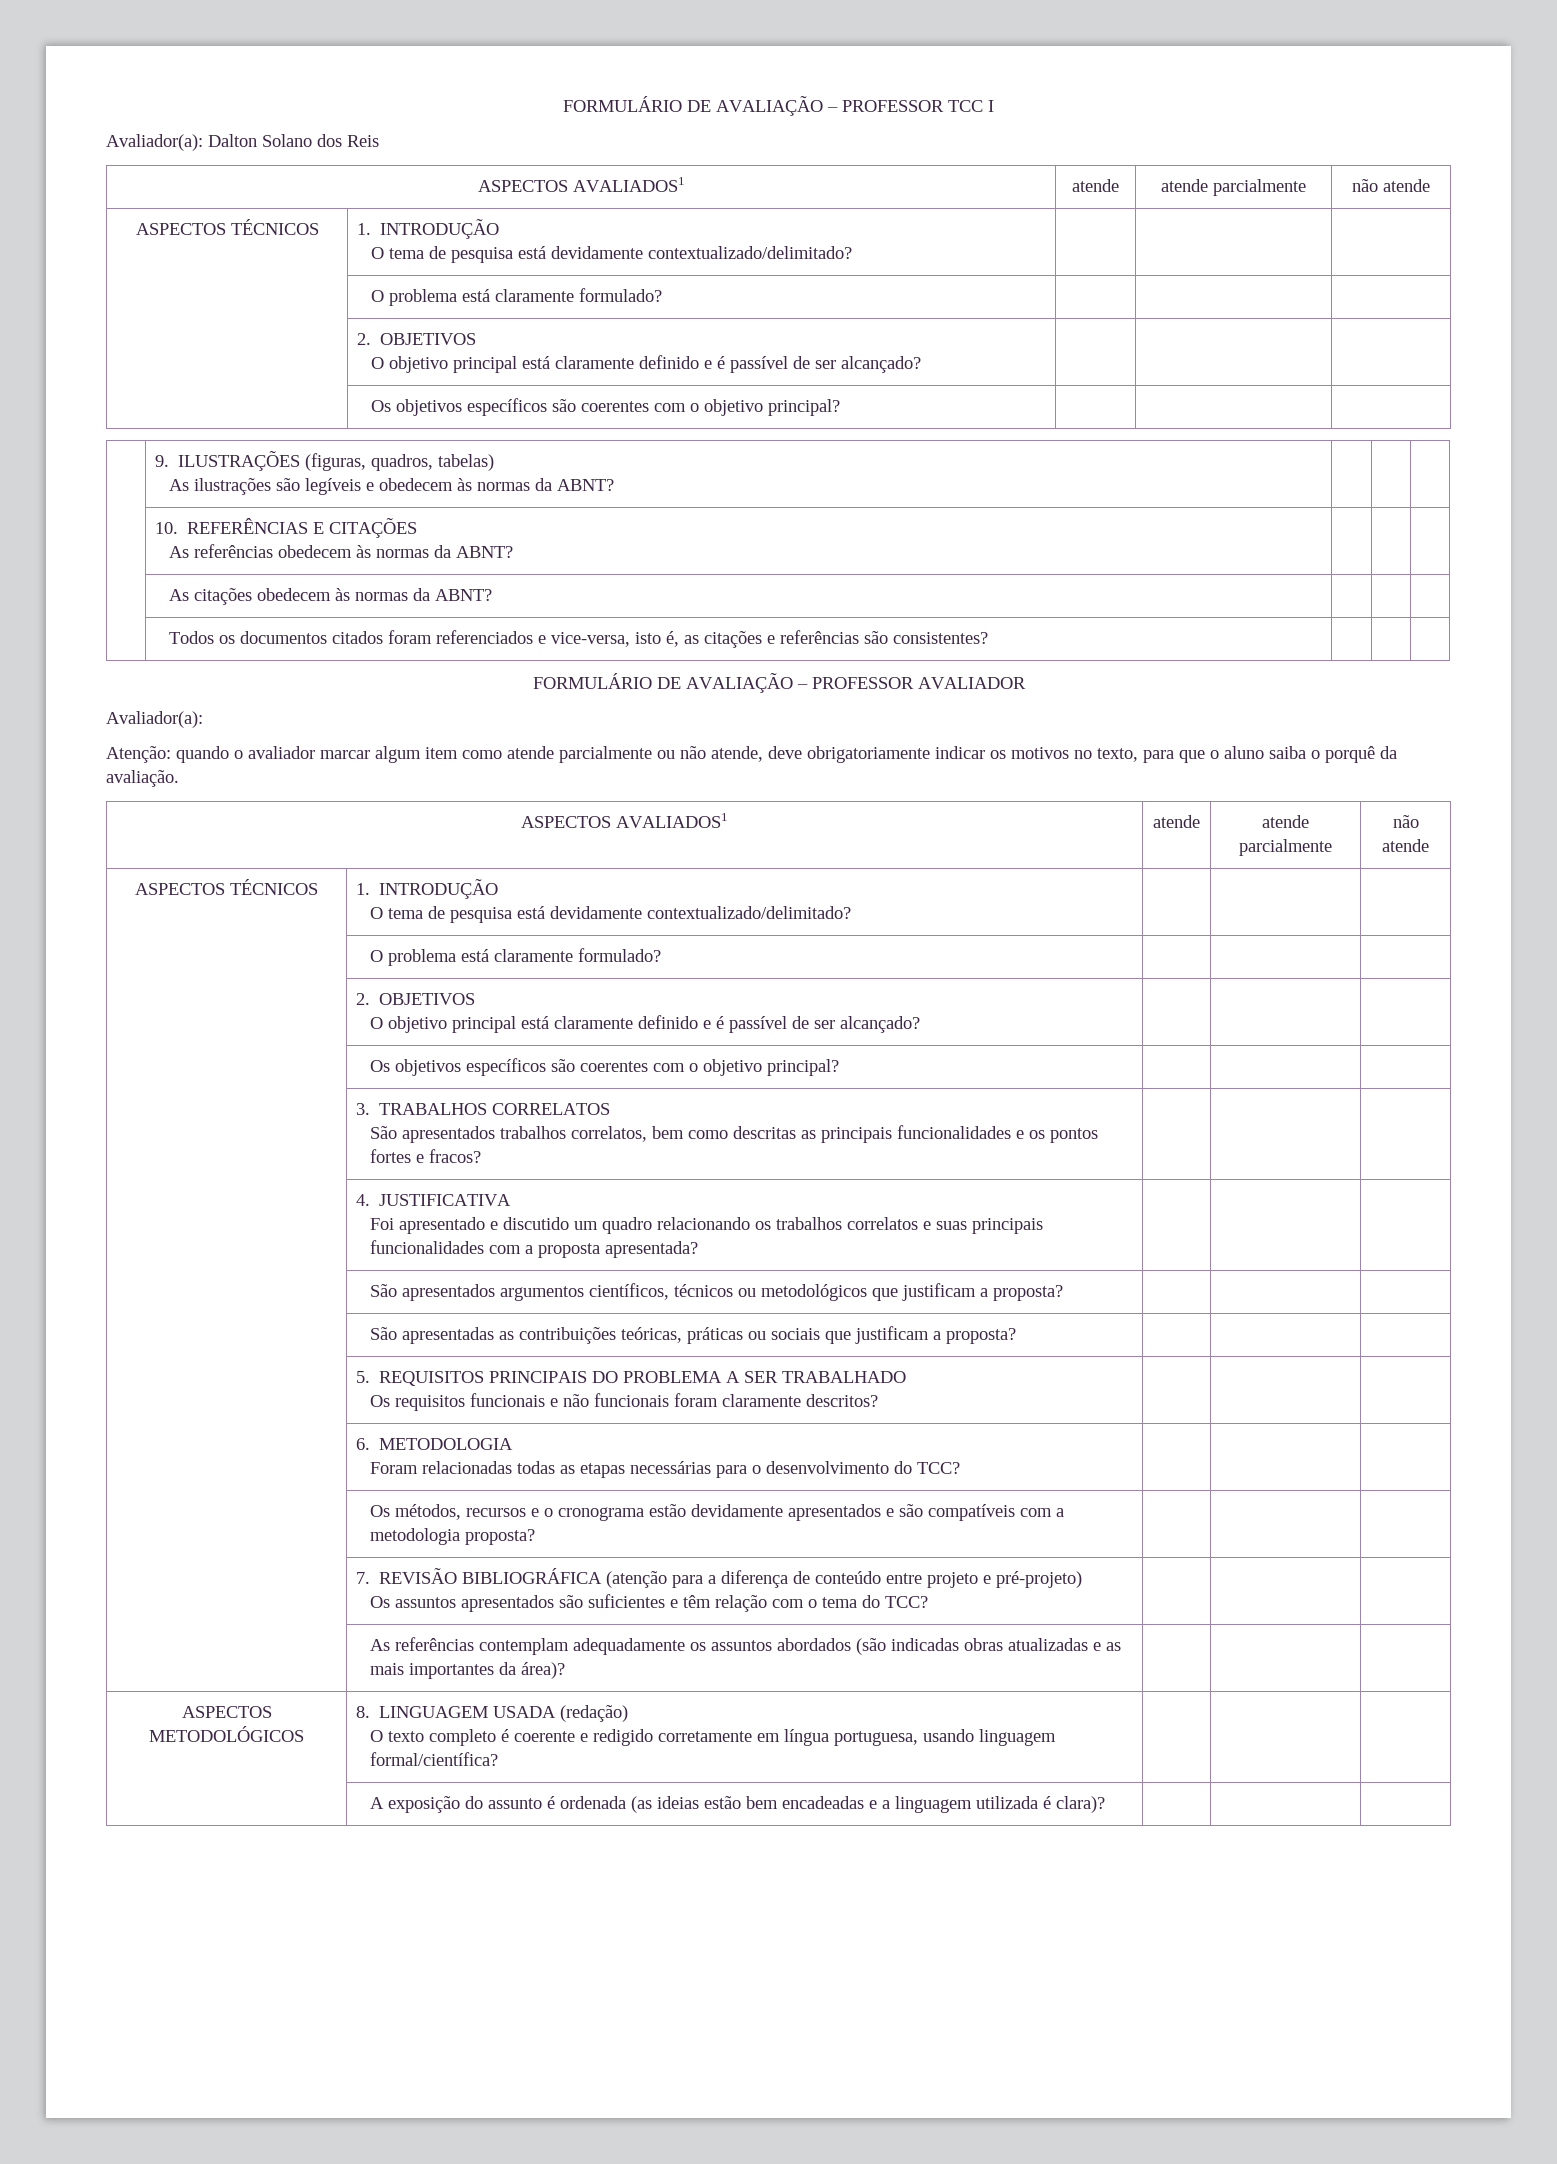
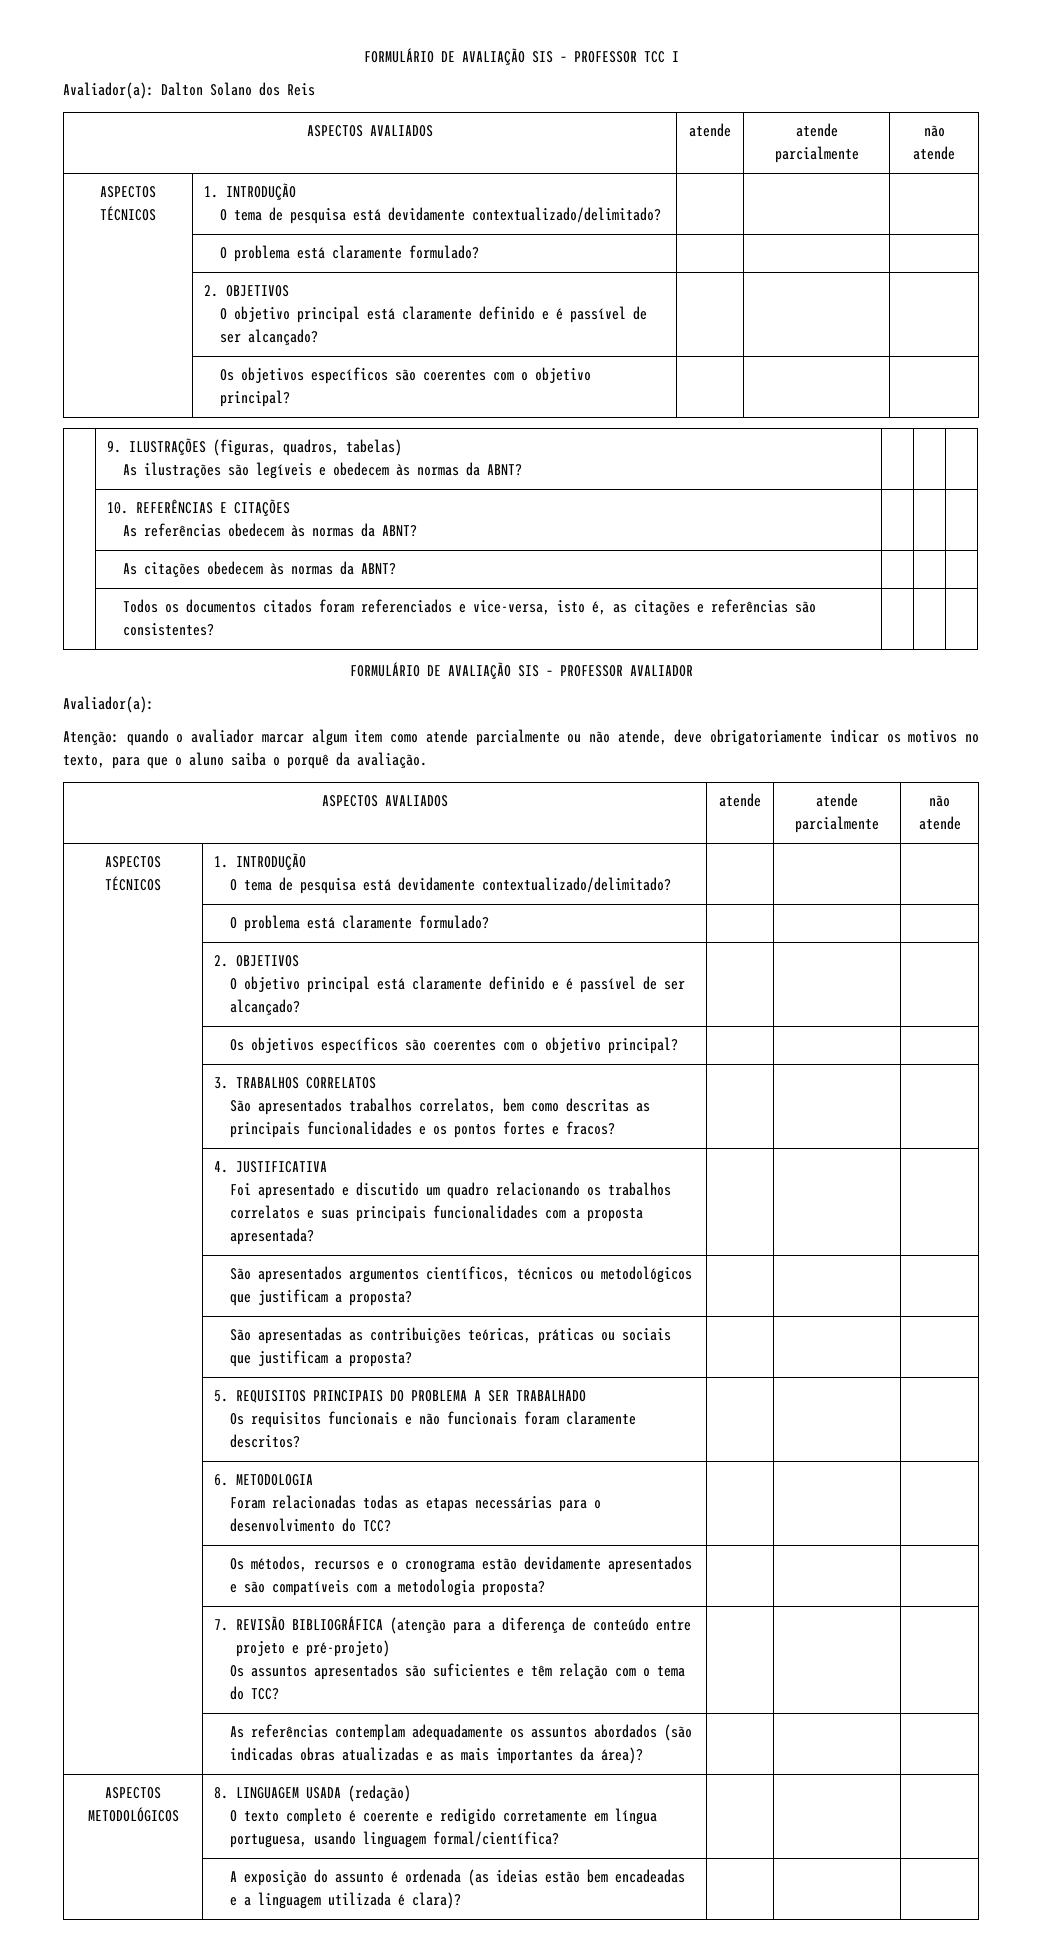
- FORMULÁRIO DE AVALIAÇÃO – PROFESSOR TCC I
+ FORMULÁRIO DE AVALIAÇÃO SIS – PROFESSOR TCC I
  Avaliador(a): Dalton Solano dos Reis
- ASPECTOS AVALIADOS1 | atende | atende parcialmente | não atende
+ ASPECTOS AVALIADOS | atende | atende parcialmente | não atende
- FORMULÁRIO DE AVALIAÇÃO – PROFESSOR AVALIADOR
+ FORMULÁRIO DE AVALIAÇÃO SIS – PROFESSOR AVALIADOR
  Atenção: quando o avaliador marcar algum item como atende parcialmente ou não atende, deve obrigatoriamente indicar os motivos no texto, para que o aluno saiba o porquê da avaliação.
- ASPECTOS AVALIADOS1 | atende | atende parcialmente | não atende
+ ASPECTOS AVALIADOS | atende | atende parcialmente | não atende

